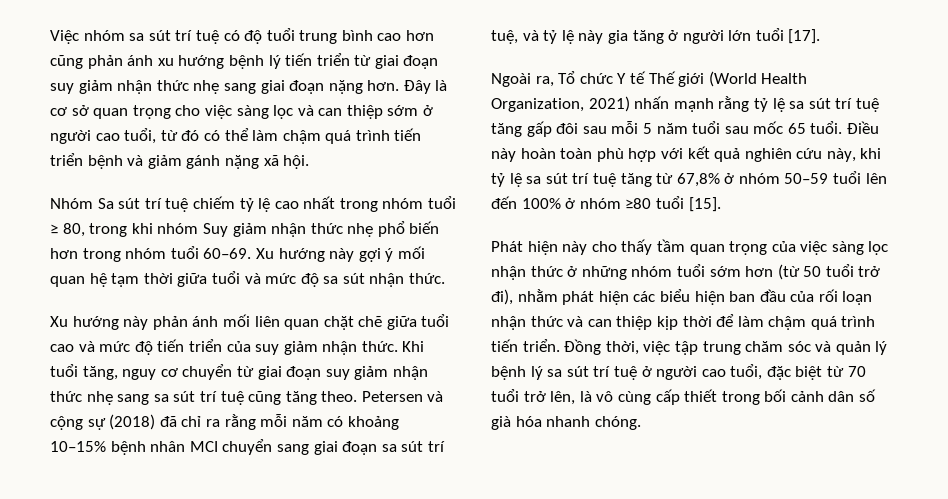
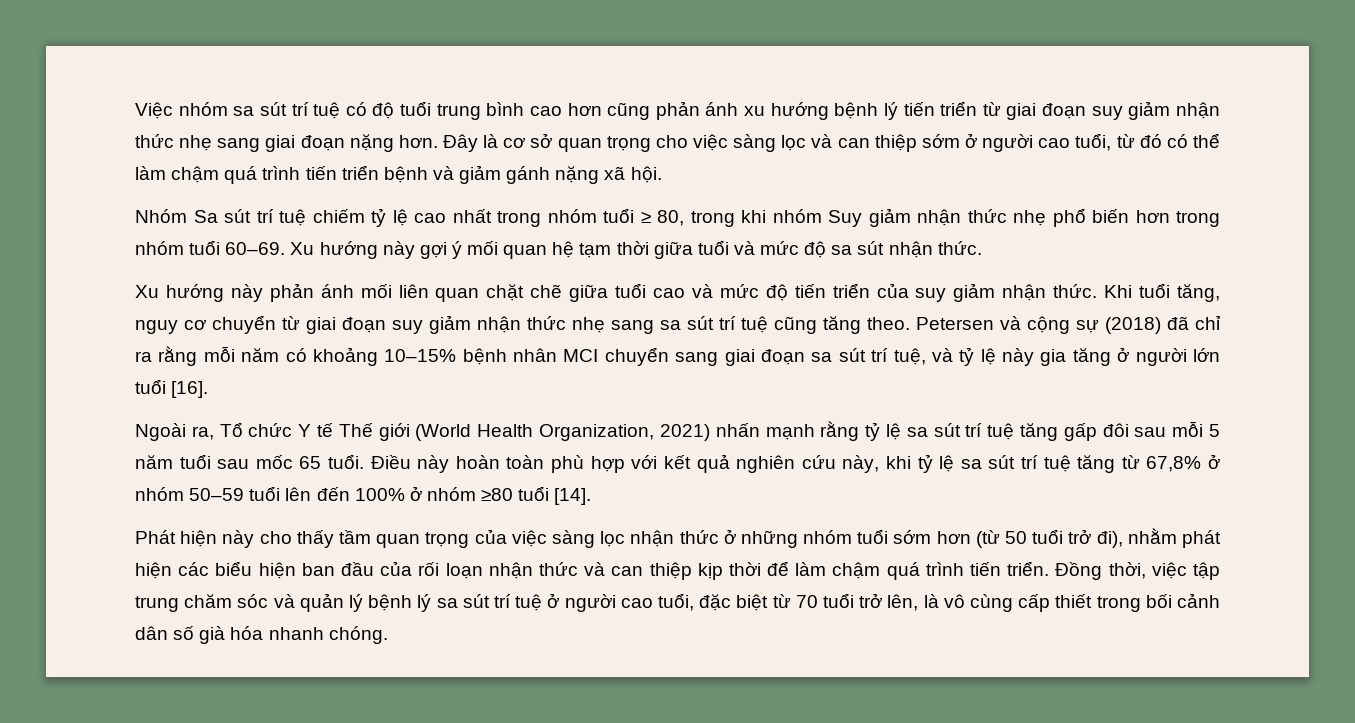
- Petersen và cộng sự (2018) đã chỉ ra rằng mỗi năm có khoảng 10–15% bệnh nhân MCI chuyển sang giai đoạn sa sút trí tuệ, và tỷ lệ này gia tăng ở người lớn tuổi [17].
+ Petersen và cộng sự (2018) đã chỉ ra rằng mỗi năm có khoảng 10–15% bệnh nhân MCI chuyển sang giai đoạn sa sút trí tuệ, và tỷ lệ này gia tăng ở người lớn tuổi [16].
- Điều này hoàn toàn phù hợp với kết quả nghiên cứu này, khi tỷ lệ sa sút trí tuệ tăng từ 67,8% ở nhóm 50–59 tuổi lên đến 100% ở nhóm ≥80 tuổi [15].
+ Điều này hoàn toàn phù hợp với kết quả nghiên cứu này, khi tỷ lệ sa sút trí tuệ tăng từ 67,8% ở nhóm 50–59 tuổi lên đến 100% ở nhóm ≥80 tuổi [14].

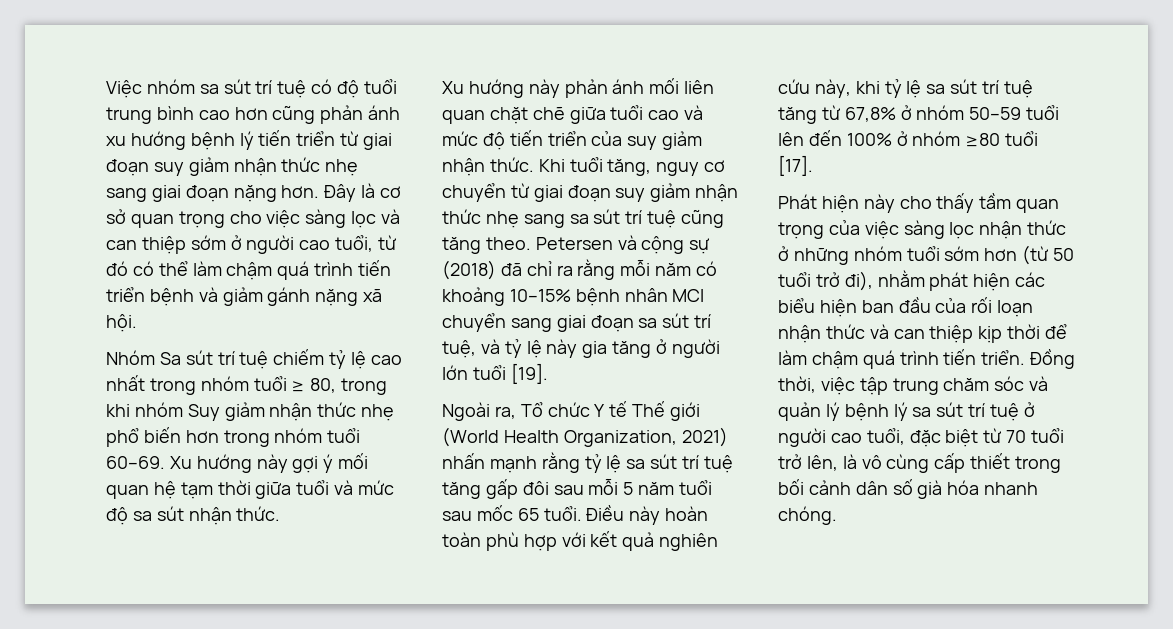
- Petersen và cộng sự (2018) đã chỉ ra rằng mỗi năm có khoảng 10–15% bệnh nhân MCI chuyển sang giai đoạn sa sút trí tuệ, và tỷ lệ này gia tăng ở người lớn tuổi [16].
+ Petersen và cộng sự (2018) đã chỉ ra rằng mỗi năm có khoảng 10–15% bệnh nhân MCI chuyển sang giai đoạn sa sút trí tuệ, và tỷ lệ này gia tăng ở người lớn tuổi [19].
- Điều này hoàn toàn phù hợp với kết quả nghiên cứu này, khi tỷ lệ sa sút trí tuệ tăng từ 67,8% ở nhóm 50–59 tuổi lên đến 100% ở nhóm ≥80 tuổi [14].
+ Điều này hoàn toàn phù hợp với kết quả nghiên cứu này, khi tỷ lệ sa sút trí tuệ tăng từ 67,8% ở nhóm 50–59 tuổi lên đến 100% ở nhóm ≥80 tuổi [17].

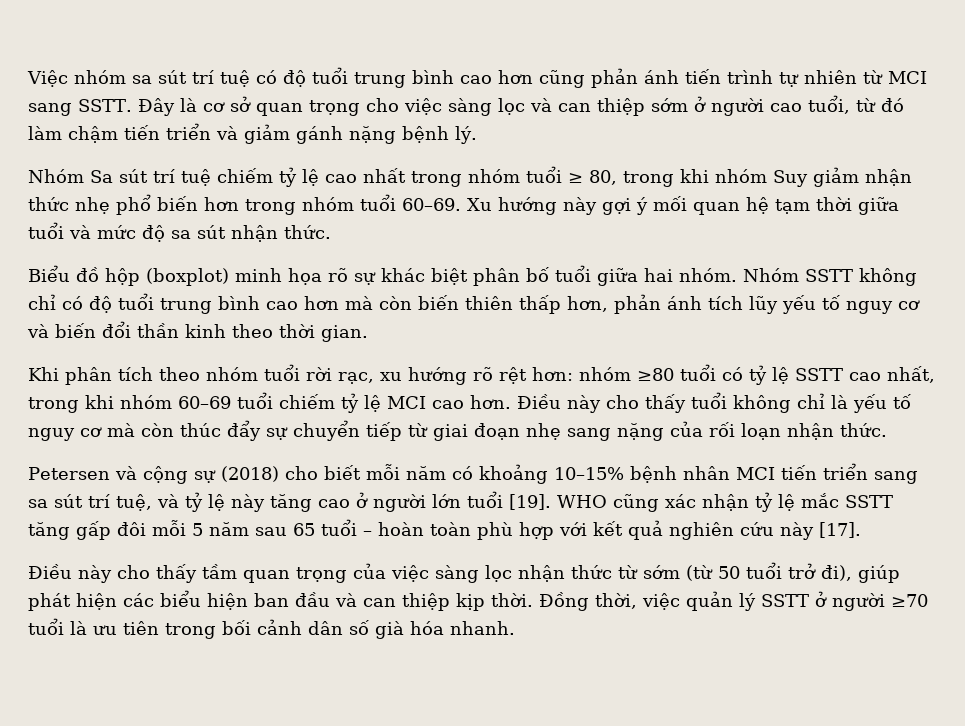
- Việc nhóm sa sút trí tuệ có độ tuổi trung bình cao hơn cũng phản ánh xu hướng bệnh lý tiến triển từ giai đoạn suy giảm nhận thức nhẹ sang giai đoạn nặng hơn.
+ Việc nhóm sa sút trí tuệ có độ tuổi trung bình cao hơn cũng phản ánh tiến trình tự nhiên từ MCI sang SSTT.
- Đây là cơ sở quan trọng cho việc sàng lọc và can thiệp sớm ở người cao tuổi, từ đó có thể làm chậm quá trình tiến triển bệnh và giảm gánh nặng xã hội.
+ Đây là cơ sở quan trọng cho việc sàng lọc và can thiệp sớm ở người cao tuổi, từ đó làm chậm tiến triển và giảm gánh nặng bệnh lý.
- Xu hướng này phản ánh mối liên quan chặt chẽ giữa tuổi cao và mức độ tiến triển của suy giảm nhận thức. Khi tuổi tăng, nguy cơ chuyển từ giai đoạn suy giảm nhận thức nhẹ sang sa sút trí tuệ cũng tăng theo. Petersen và cộng sự (2018) đã chỉ ra rằng mỗi năm có khoảng 10–15% bệnh nhân MCI chuyển sang giai đoạn sa sút trí tuệ, và tỷ lệ này gia tăng ở người lớn tuổi [19].
- Ngoài ra, Tổ chức Y tế Thế giới (World Health Organization, 2021) nhấn mạnh rằng tỷ lệ sa sút trí tuệ tăng gấp đôi sau mỗi 5 năm tuổi sau mốc 65 tuổi. Điều này hoàn toàn phù hợp với kết quả nghiên cứu này, khi tỷ lệ sa sút trí tuệ tăng từ 67,8% ở nhóm 50–59 tuổi lên đến 100% ở nhóm ≥80 tuổi [17].
+ Biểu đồ hộp (boxplot) minh họa rõ sự khác biệt phân bố tuổi giữa hai nhóm. Nhóm SSTT không chỉ có độ tuổi trung bình cao hơn mà còn biến thiên thấp hơn, phản ánh tích lũy yếu tố nguy cơ và biến đổi thần kinh theo thời gian.
+ Khi phân tích theo nhóm tuổi rời rạc, xu hướng rõ rệt hơn: nhóm ≥80 tuổi có tỷ lệ SSTT cao nhất, trong khi nhóm 60–69 tuổi chiếm tỷ lệ MCI cao hơn. Điều này cho thấy tuổi không chỉ là yếu tố nguy cơ mà còn thúc đẩy sự chuyển tiếp từ giai đoạn nhẹ sang nặng của rối loạn nhận thức.
+ Petersen và cộng sự (2018) cho biết mỗi năm có khoảng 10–15% bệnh nhân MCI tiến triển sang sa sút trí tuệ, và tỷ lệ này tăng cao ở người lớn tuổi [19]. WHO cũng xác nhận tỷ lệ mắc SSTT tăng gấp đôi mỗi 5 năm sau 65 tuổi – hoàn toàn phù hợp với kết quả nghiên cứu này [17].
- Phát hiện này cho thấy tầm quan trọng của việc sàng lọc nhận thức ở những nhóm tuổi sớm hơn (từ 50 tuổi trở đi), nhằm phát hiện các biểu hiện ban đầu của rối loạn nhận thức và can thiệp kịp thời để làm chậm quá trình tiến triển. Đồng thời, việc tập trung chăm sóc và quản lý bệnh lý sa sút trí tuệ ở người cao tuổi, đặc biệt từ 70 tuổi trở lên, là vô cùng cấp thiết trong bối cảnh dân số già hóa nhanh chóng.
+ Điều này cho thấy tầm quan trọng của việc sàng lọc nhận thức từ sớm (từ 50 tuổi trở đi), giúp phát hiện các biểu hiện ban đầu và can thiệp kịp thời. Đồng thời, việc quản lý SSTT ở người ≥70 tuổi là ưu tiên trong bối cảnh dân số già hóa nhanh.

